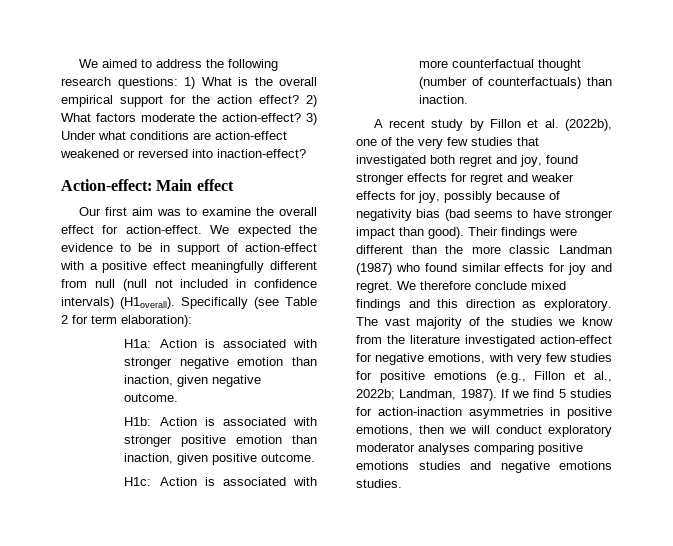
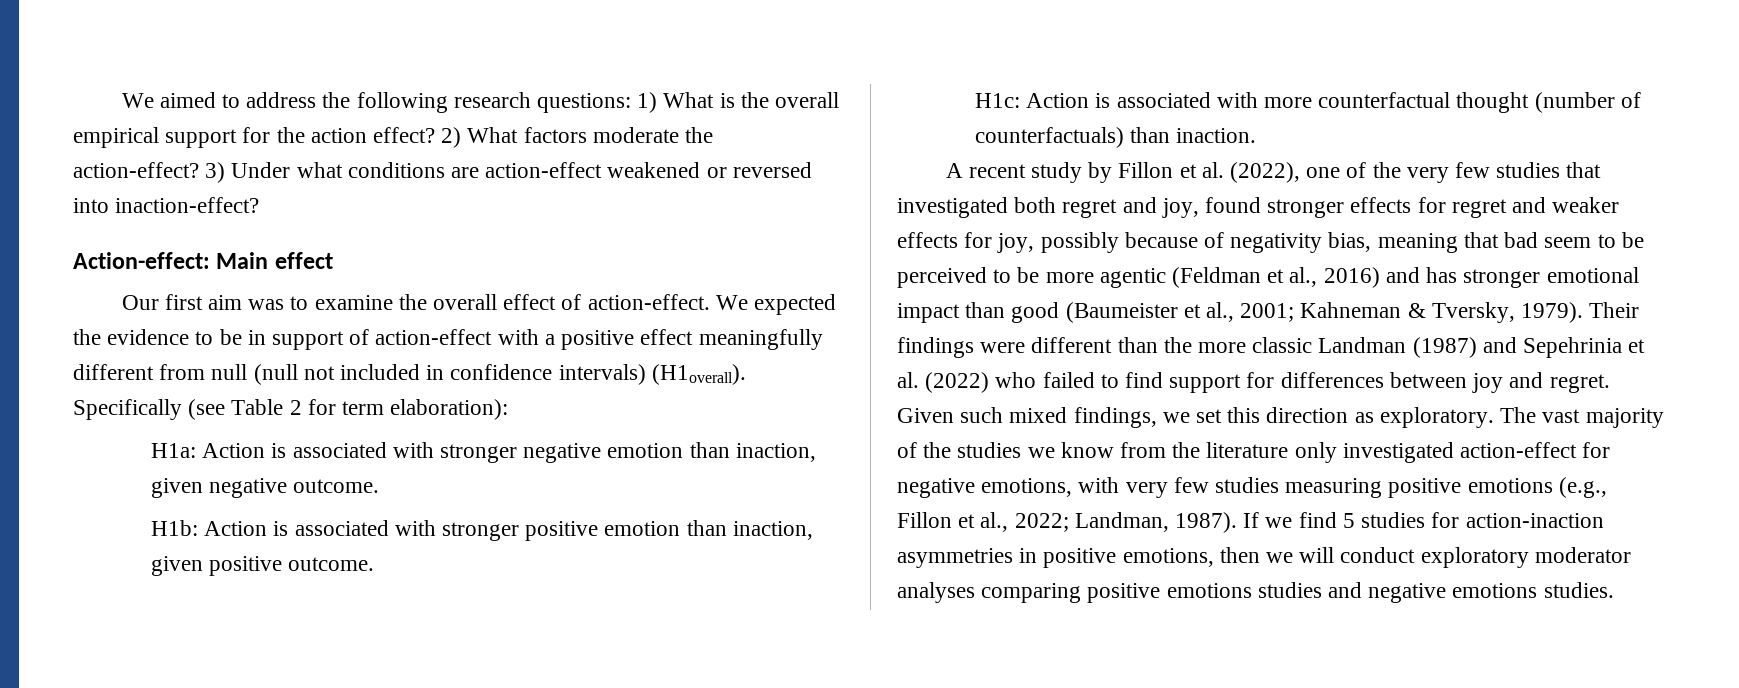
- Our first aim was to examine the overall effect for action-effect.
+ Our first aim was to examine the overall effect of action-effect.
- A recent study by Fillon et al. (2022b), one of the very few studies that investigated both regret and joy, found stronger effects for regret and weaker effects for joy, possibly because of negativity bias (bad seems to have stronger impact than good).
+ A recent study by Fillon et al. (2022), one of the very few studies that investigated both regret and joy, found stronger effects for regret and weaker effects for joy, possibly because of negativity bias, meaning that bad seem to be perceived to be more agentic (Feldman et al., 2016) and has stronger emotional impact than good (Baumeister et al., 2001; Kahneman & Tversky, 1979).
- Their findings were different than the more classic Landman (1987) who found similar effects for joy and regret. We therefore conclude mixed findings and this direction as exploratory.
+ Their findings were different than the more classic Landman (1987) and Sepehrinia et al. (2022) who failed to find support for differences between joy and regret. Given such mixed findings, we set this direction as exploratory.
- The vast majority of the studies we know from the literature investigated action-effect for negative emotions, with very few studies for positive emotions (e.g., Fillon et al., 2022b; Landman, 1987).
+ The vast majority of the studies we know from the literature only investigated action-effect for negative emotions, with very few studies measuring positive emotions (e.g., Fillon et al., 2022; Landman, 1987).

